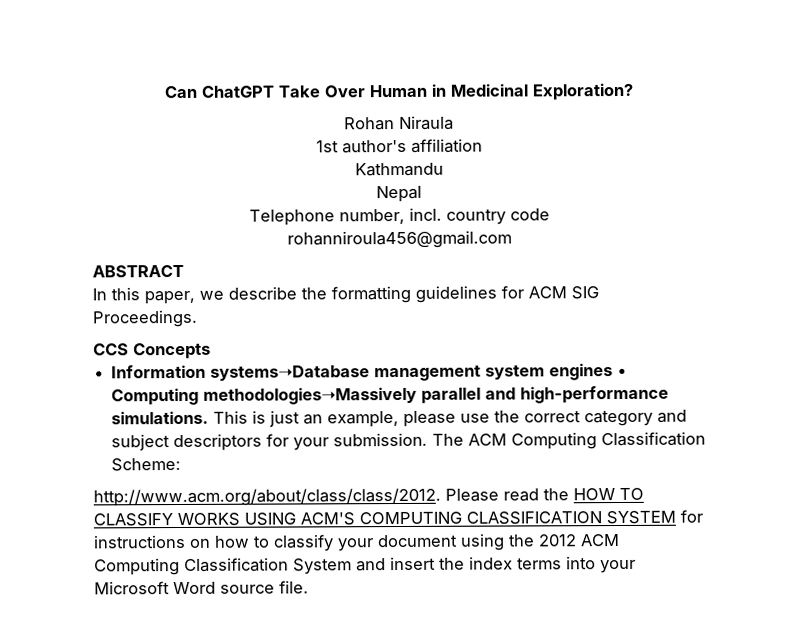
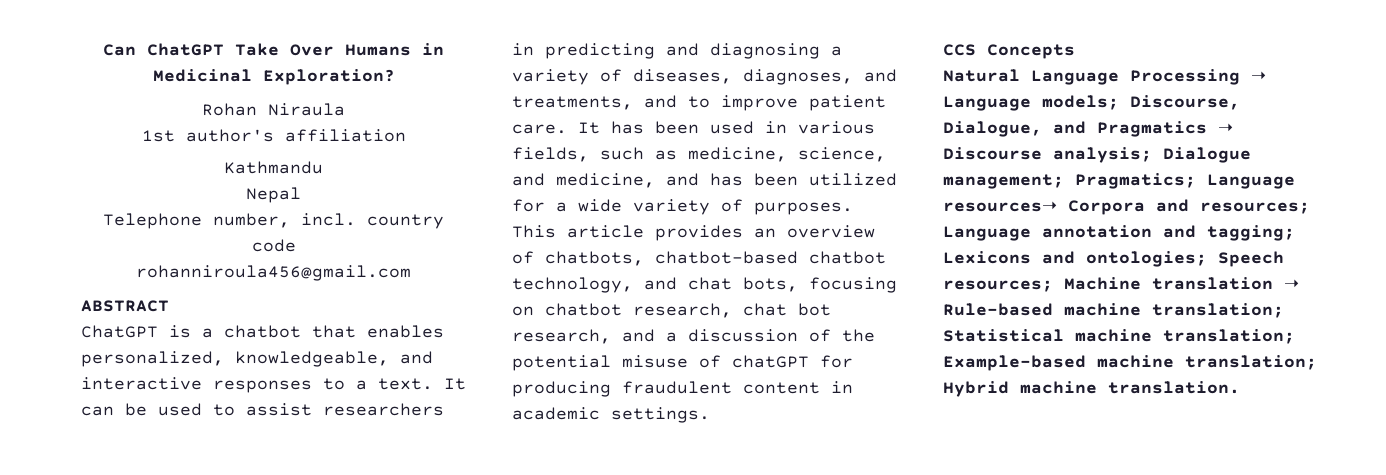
- Can ChatGPT Take Over Human in Medicinal Exploration?
+ Can ChatGPT Take Over Humans in Medicinal Exploration?
- In this paper, we describe the formatting guidelines for ACM SIG Proceedings.
+ ChatGPT is a chatbot that enables personalized, knowledgeable, and interactive responses to a text. It can be used to assist researchers in predicting and diagnosing a variety of diseases, diagnoses, and treatments, and to improve patient care. It has been used in various fields, such as medicine, science, and medicine, and has been utilized for a wide variety of purposes. This article provides an overview of chatbots, chatbot-based chatbot technology, and chat bots, focusing on chatbot research, chat bot research, and a discussion of the potential misuse of chatGPT for producing fraudulent content in academic settings.
  CCS Concepts
- Information systems➝Database management system engines • Computing methodologies➝Massively parallel and high-performance simulations. This is just an example, please use the correct category and subject descriptors for your submission. The ACM Computing Classification Scheme:
- http://www.acm.org/about/class/class/2012. Please read the HOW TO CLASSIFY WORKS USING ACM'S COMPUTING CLASSIFICATION SYSTEM for instructions on how to classify your document using the 2012 ACM Computing Classification System and insert the index terms into your Microsoft Word source file.
+ Natural Language Processing ➝ Language models; Discourse, Dialogue, and Pragmatics ➝ Discourse analysis; Dialogue management; Pragmatics; Language resources➝ Corpora and resources; Language annotation and tagging; Lexicons and ontologies; Speech resources; Machine translation ➝ Rule-based machine translation; Statistical machine translation; Example-based machine translation; Hybrid machine translation.

